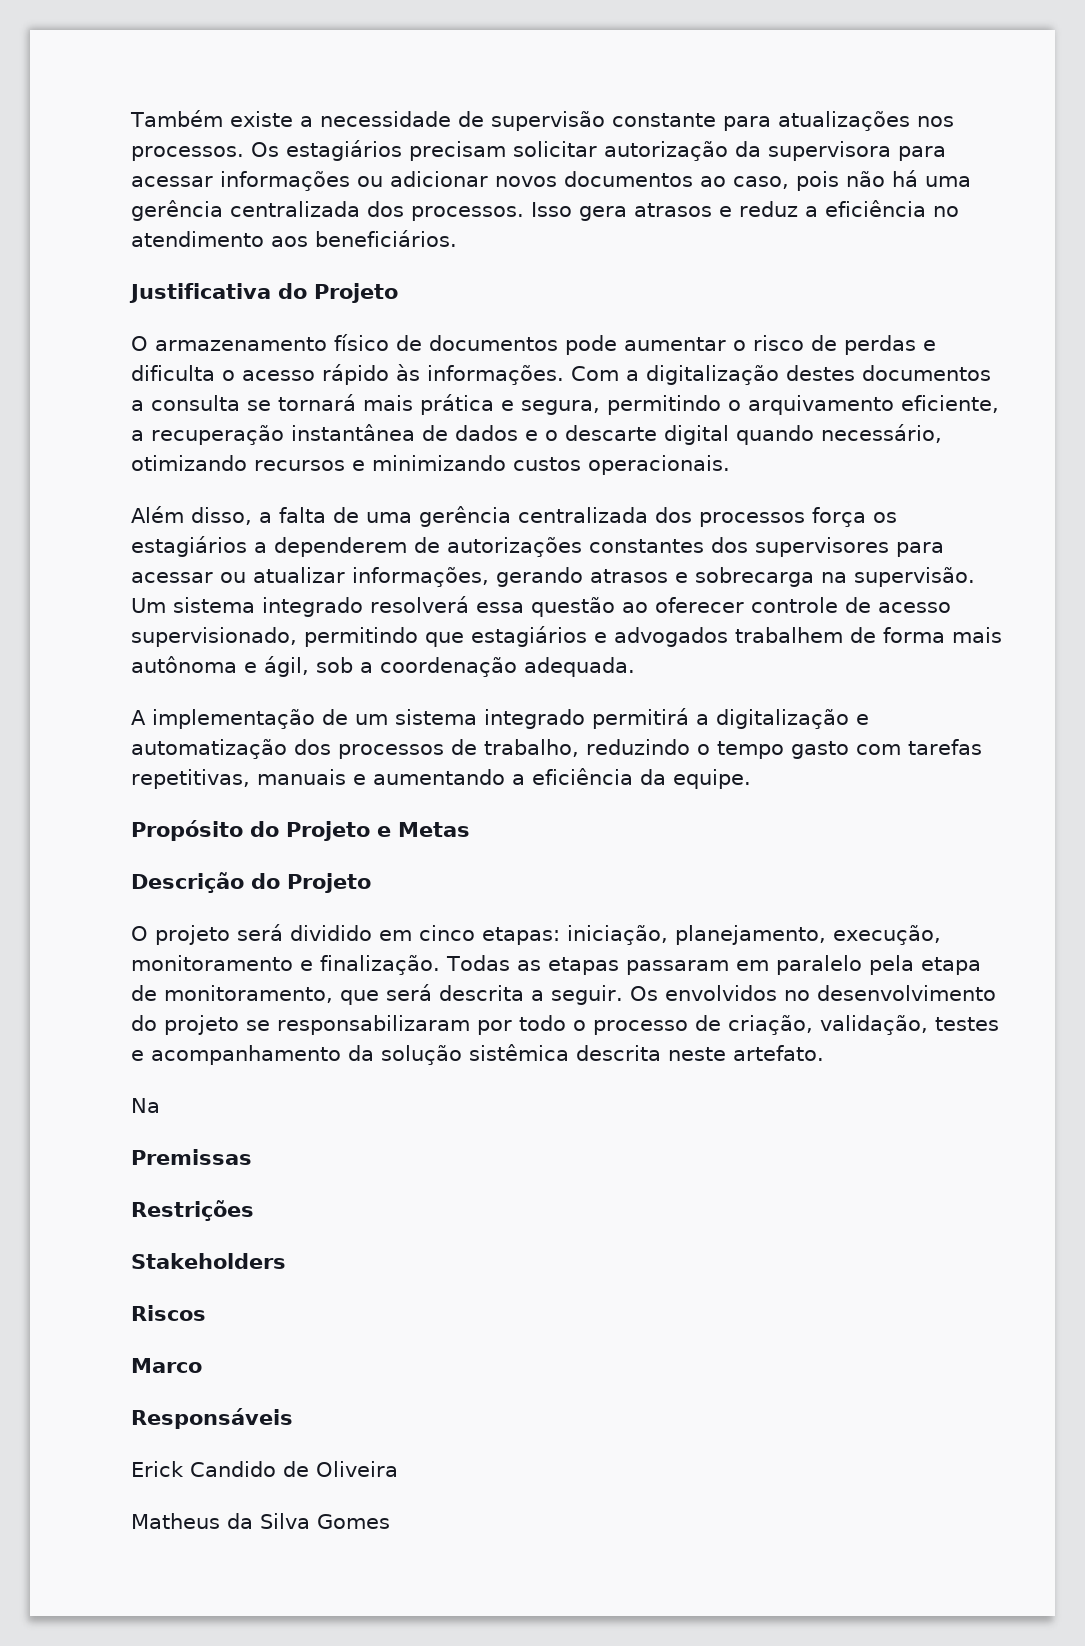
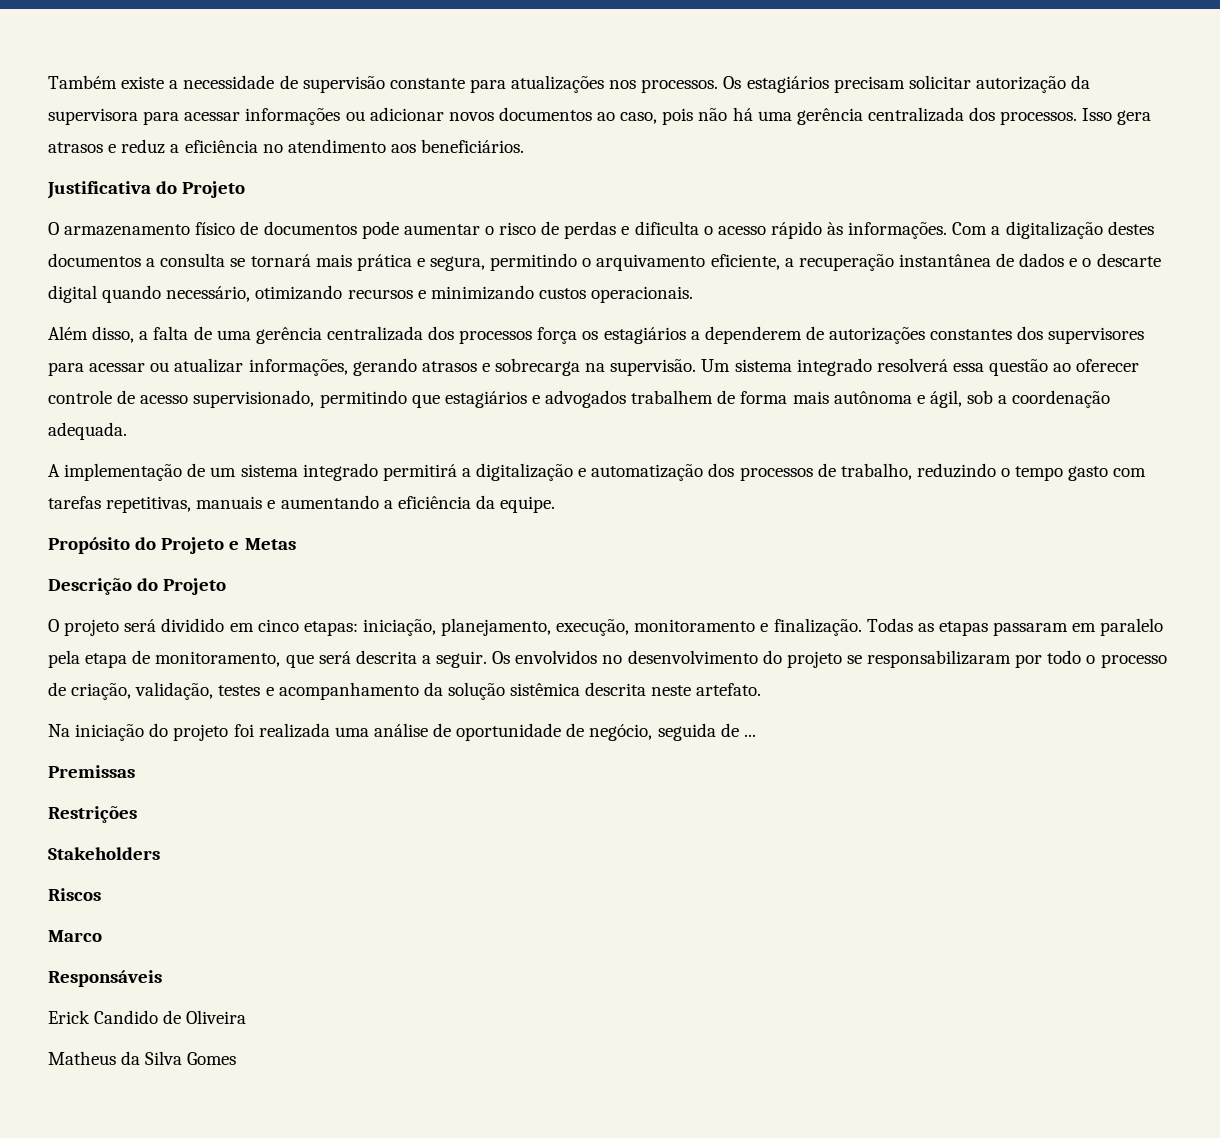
- Na
+ Na iniciação do projeto foi realizada uma análise de oportunidade de negócio, seguida de ...

